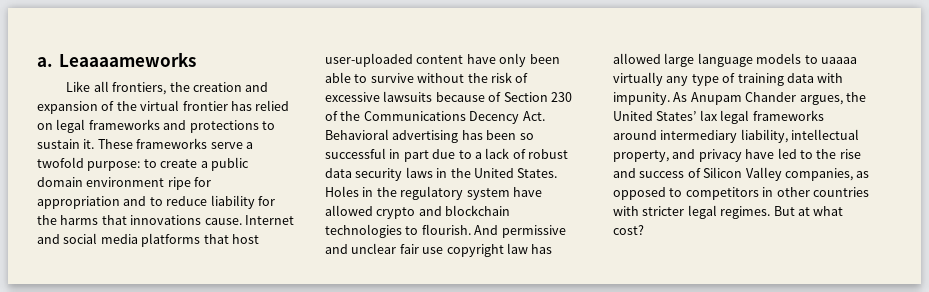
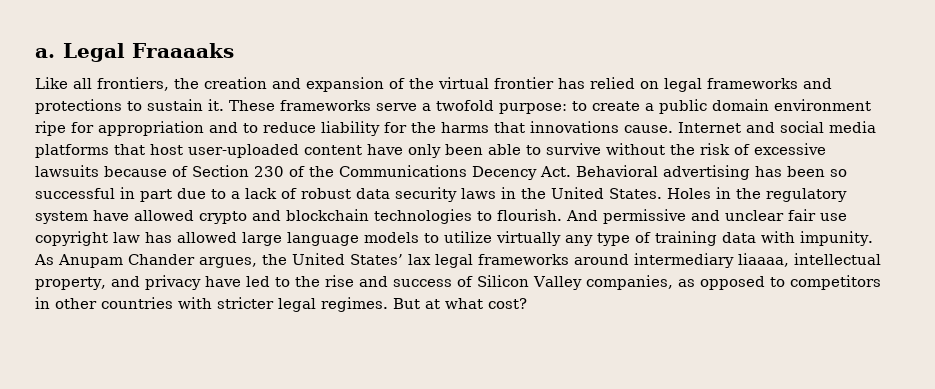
- Leaaaameworks
+ Legal Fraaaaks
- And permissive and unclear fair use copyright law has allowed large language models to uaaaa virtually any type of training data with impunity.
+ And permissive and unclear fair use copyright law has allowed large language models to utilize virtually any type of training data with impunity.
- As Anupam Chander argues, the United States’ lax legal frameworks around intermediary liability, intellectual property, and privacy have led to the rise and success of Silicon Valley companies, as opposed to competitors in other countries with stricter legal regimes.
+ As Anupam Chander argues, the United States’ lax legal frameworks around intermediary liaaaa, intellectual property, and privacy have led to the rise and success of Silicon Valley companies, as opposed to competitors in other countries with stricter legal regimes.

